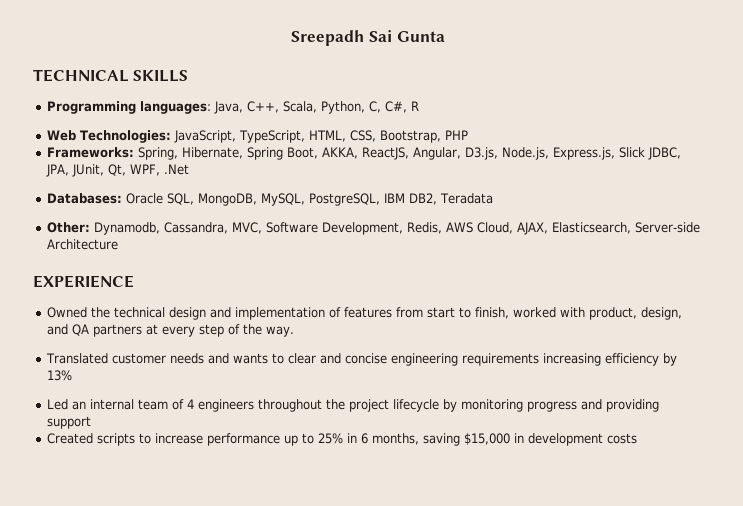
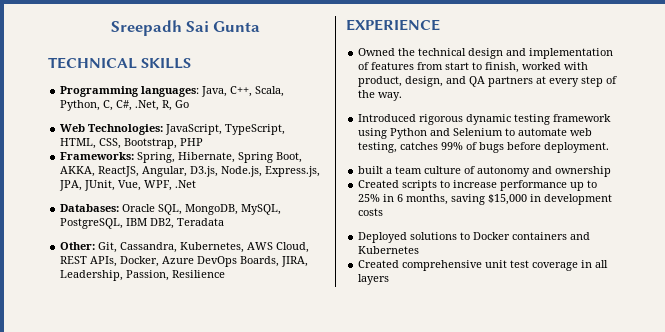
- Programming languages: Java, C++, Scala, Python, C, C#, R
+ Programming languages: Java, C++, Scala, Python, C, C#, .Net, R, Go
- Frameworks: Spring, Hibernate, Spring Boot, AKKA, ReactJS, Angular, D3.js, Node.js, Express.js, Slick JDBC, JPA, JUnit, Qt, WPF, .Net
+ Frameworks: Spring, Hibernate, Spring Boot, AKKA, ReactJS, Angular, D3.js, Node.js, Express.js, JPA, JUnit, Vue, WPF, .Net
- Other: Dynamodb, Cassandra, MVC, Software Development, Redis, AWS Cloud, AJAX, Elasticsearch, Server-side Architecture
+ Other: Git, Cassandra, Kubernetes, AWS Cloud, REST APIs, Docker, Azure DevOps Boards, JIRA, Leadership, Passion, Resilience
- Translated customer needs and wants to clear and concise engineering requirements increasing efficiency by 13%
- Led an internal team of 4 engineers throughout the project lifecycle by monitoring progress and providing support
+ Introduced rigorous dynamic testing framework using Python and Selenium to automate web testing, catches 99% of bugs before deployment.
+ built a team culture of autonomy and ownership
+ Deployed solutions to Docker containers and Kubernetes
+ Created comprehensive unit test coverage in all layers

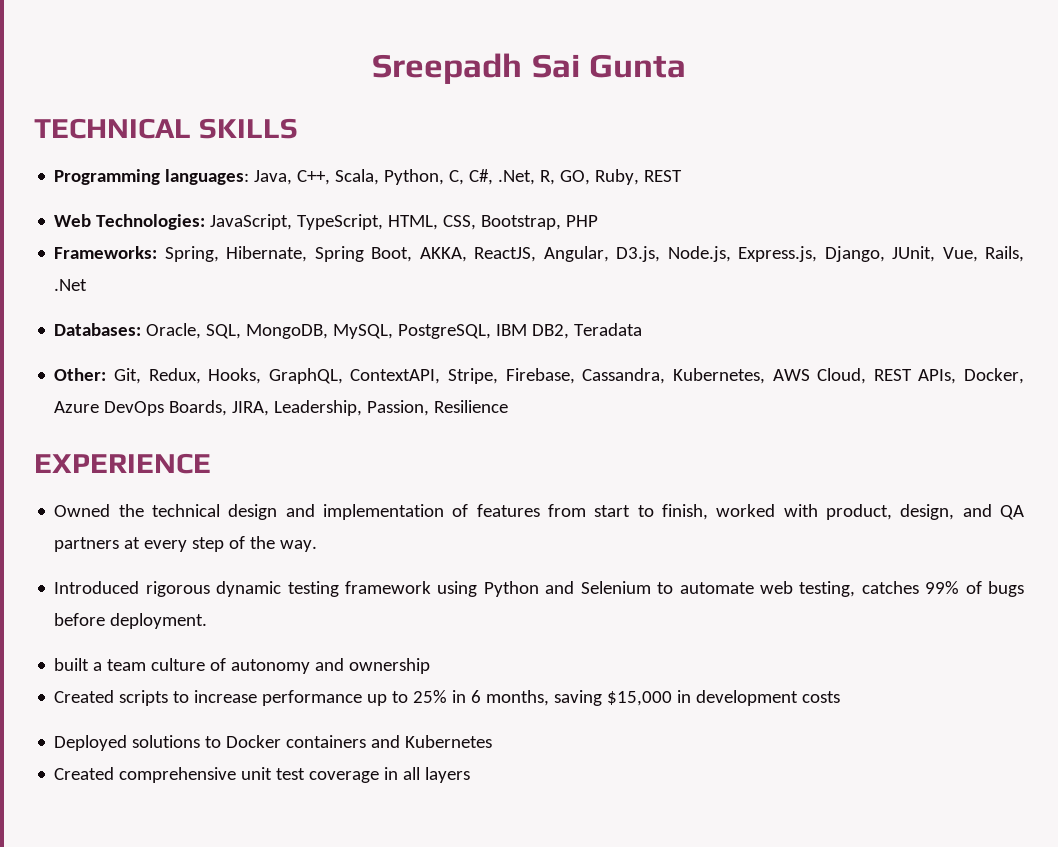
- Programming languages: Java, C++, Scala, Python, C, C#, .Net, R, Go
+ Programming languages: Java, C++, Scala, Python, C, C#, .Net, R, GO, Ruby, REST
- Frameworks: Spring, Hibernate, Spring Boot, AKKA, ReactJS, Angular, D3.js, Node.js, Express.js, JPA, JUnit, Vue, WPF, .Net
+ Frameworks: Spring, Hibernate, Spring Boot, AKKA, ReactJS, Angular, D3.js, Node.js, Express.js, Django, JUnit, Vue, Rails, .Net
- Databases: Oracle SQL, MongoDB, MySQL, PostgreSQL, IBM DB2, Teradata
+ Databases: Oracle, SQL, MongoDB, MySQL, PostgreSQL, IBM DB2, Teradata
- Other: Git, Cassandra, Kubernetes, AWS Cloud, REST APIs, Docker, Azure DevOps Boards, JIRA, Leadership, Passion, Resilience
+ Other: Git, Redux, Hooks, GraphQL, ContextAPI, Stripe, Firebase, Cassandra, Kubernetes, AWS Cloud, REST APIs, Docker, Azure DevOps Boards, JIRA, Leadership, Passion, Resilience

